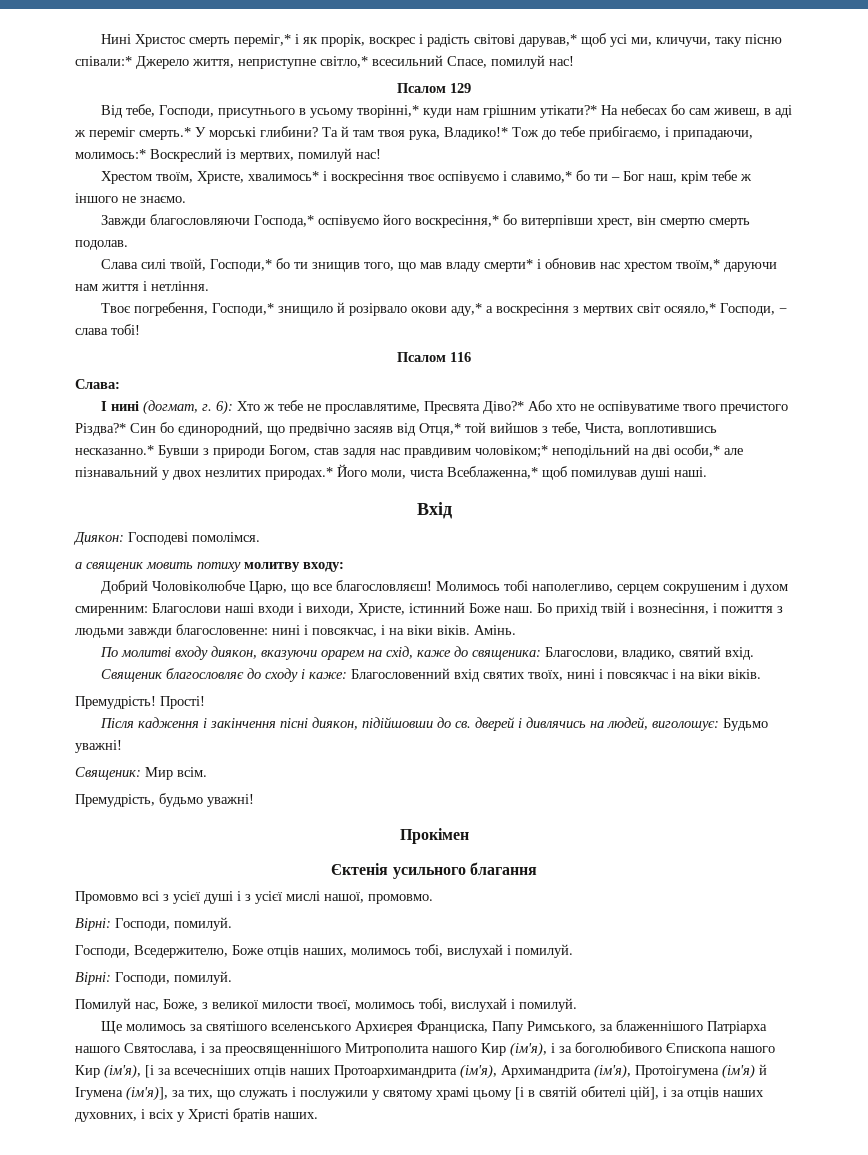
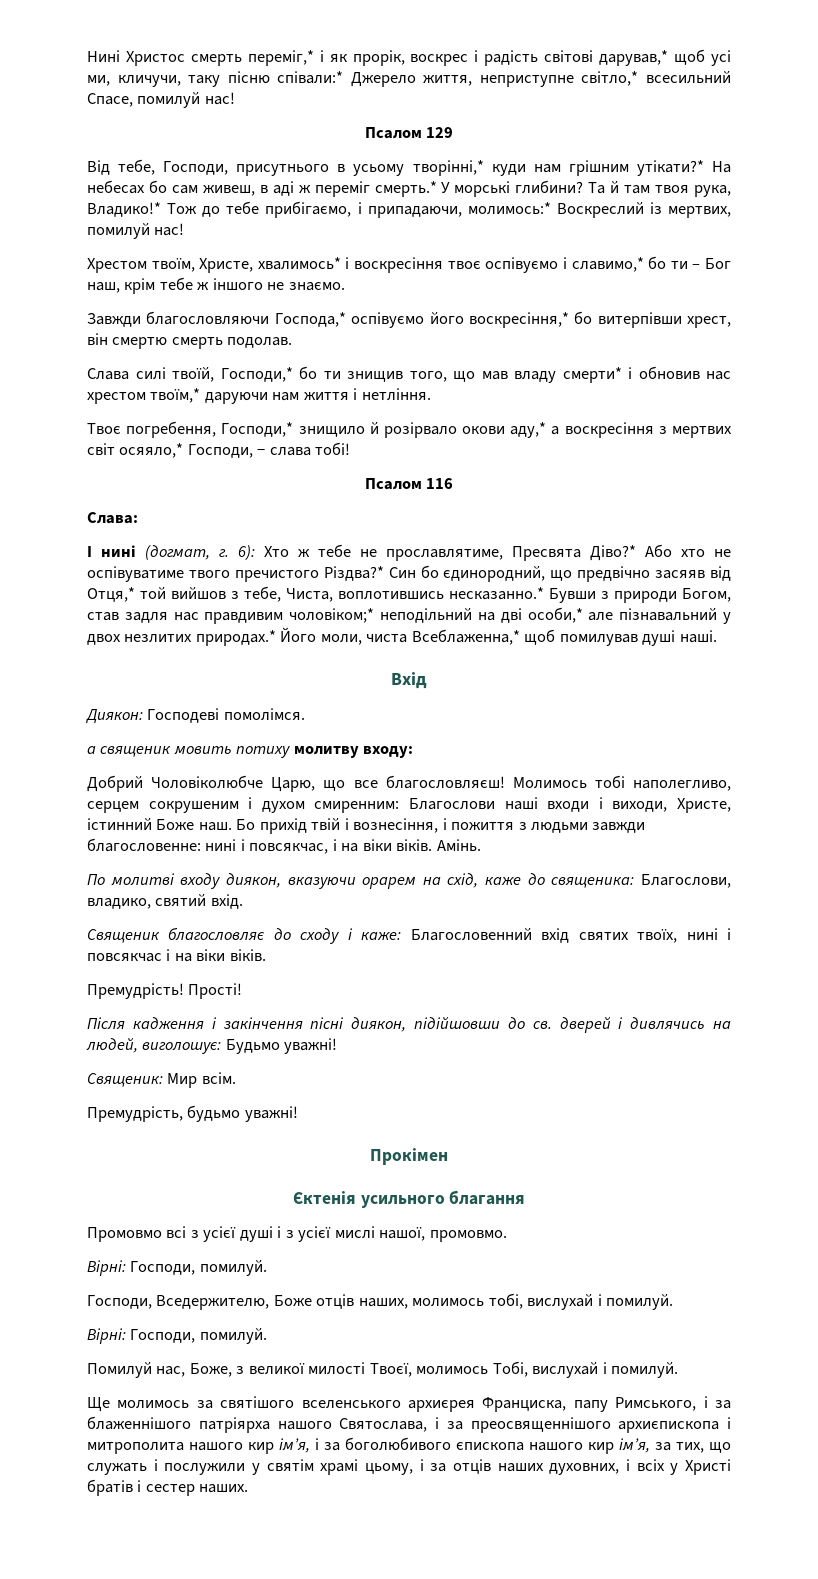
- Помилуй нас, Боже, з великої милости твоєї, молимось тобі, вислухай і помилуй.
+ Помилуй нас, Боже, з великої милості Твоєї, молимось Тобі, вислухай і помилуй.
- Ще молимось за святішого вселенського Архиєрея Франциска, Папу Римського, за блаженнішого Патріарха нашого Святослава, і за преосвященнішого Митрополита нашого Кир (ім'я), і за боголюбивого Єпископа нашого Кир (ім'я), [і за всечесніших отців наших Протоархимандрита (ім'я), Архимандрита (ім'я), Протоігумена (ім'я) й Ігумена (ім'я)], за тих, що служать і послужили у святому храмі цьому [і в святій обителі цій], і за отців наших духовних, і всіх у Христі братів наших.
+ Ще молимось за святішого вселенського архиєрея Франциска, папу Римського, і за блаженнішого патріярха нашого Святослава, і за преосвященнішого архиєпископа і митрополита нашого кир ім’я, і за боголюбивого єпископа нашого кир ім’я, за тих, що служать і послужили у святім храмі цьому, і за отців наших духовних, і всіх у Христі братів і сестер наших.

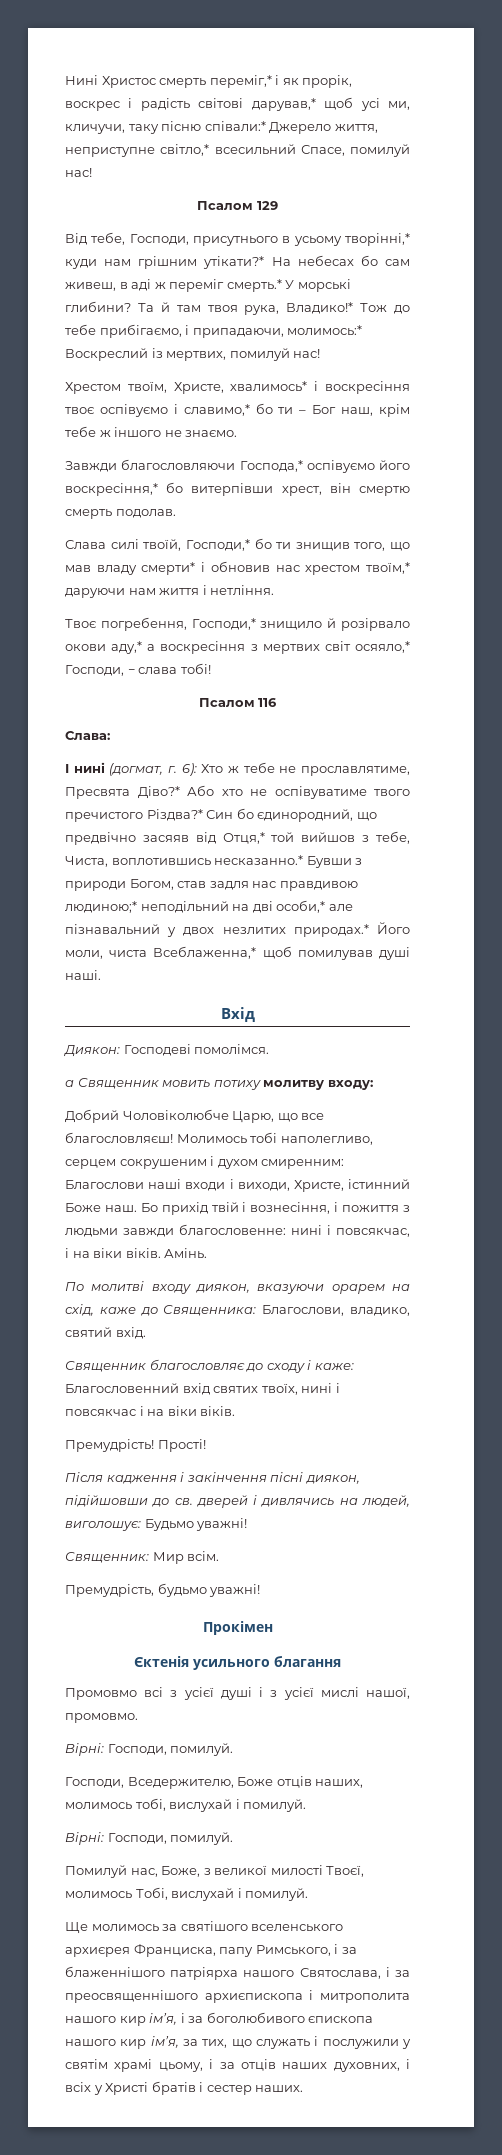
- І нині (догмат, г. 6): Хто ж тебе не прославлятиме, Пресвята Діво?* Або хто не оспівуватиме твого пречистого Різдва?* Син бо єдинородний, що предвічно засяяв від Отця,* той вийшов з тебе, Чиста, воплотившись несказанно.* Бувши з природи Богом, став задля нас правдивим чоловіком;* неподільний на дві особи,* але пізнавальний у двох незлитих природах.* Його моли, чиста Всеблаженна,* щоб помилував душі наші.
+ І нині (догмат, г. 6): Хто ж тебе не прославлятиме, Пресвята Діво?* Або хто не оспівуватиме твого пречистого Різдва?* Син бо єдинородний, що предвічно засяяв від Отця,* той вийшов з тебе, Чиста, воплотившись несказанно.* Бувши з природи Богом, став задля нас правдивою людиною;* неподільний на дві особи,* але пізнавальний у двох незлитих природах.* Його моли, чиста Всеблаженна,* щоб помилував душі наші.
- а священик мовить потиху молитву входу:
+ а Священник мовить потиху молитву входу:
- По молитві входу диякон, вказуючи орарем на схід, каже до священика: Благослови, владико, святий вхід.
+ По молитві входу диякон, вказуючи орарем на схід, каже до Священника: Благослови, владико, святий вхід.
- Священик благословляє до сходу і каже: Благословенний вхід святих твоїх, нині і повсякчас і на віки віків.
+ Священник благословляє до сходу і каже: Благословенний вхід святих твоїх, нині і повсякчас і на віки віків.
- Священик: Мир всім.
+ Священник: Мир всім.

